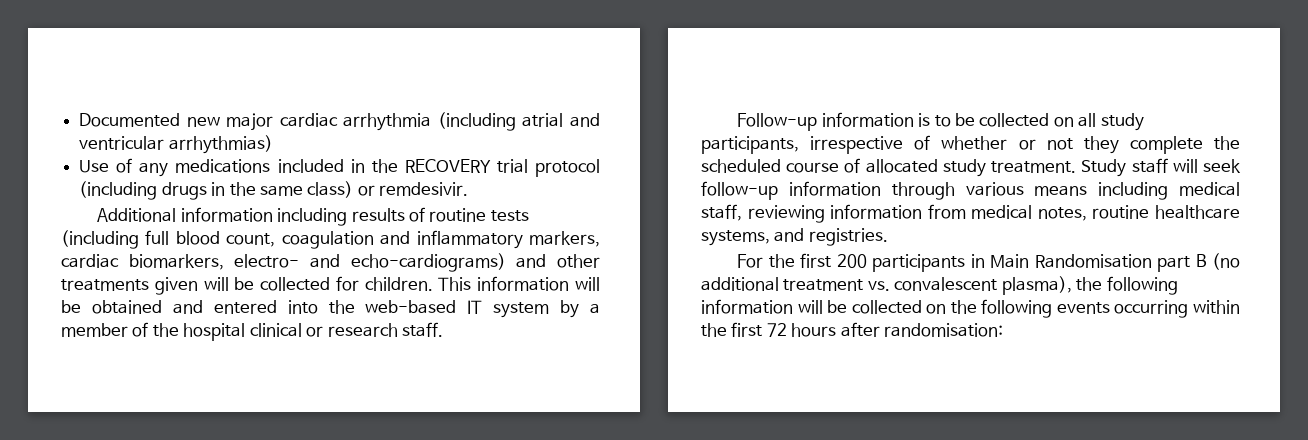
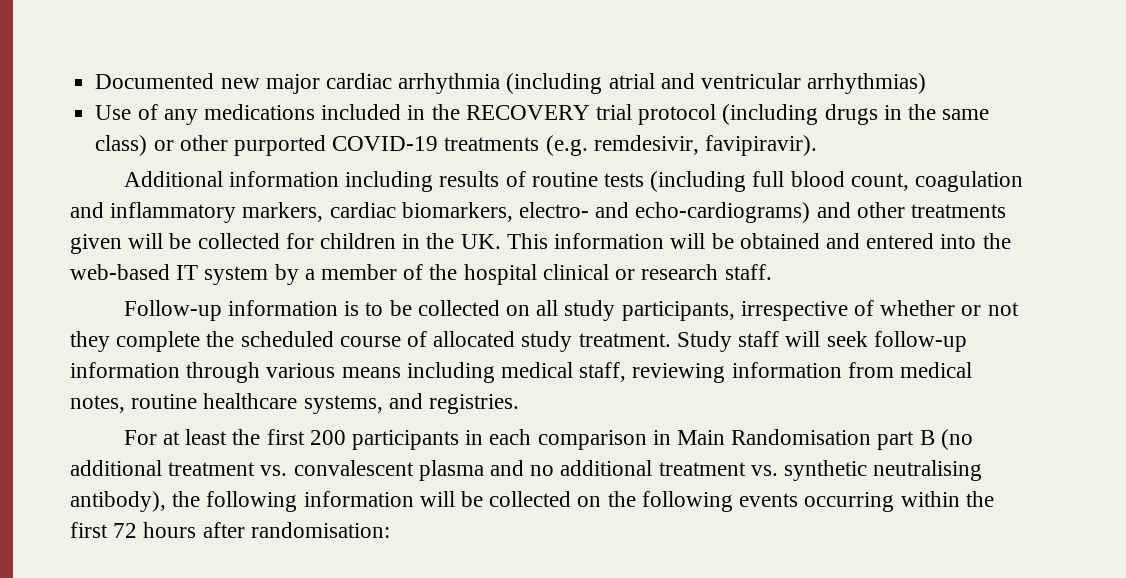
- Use of any medications included in the RECOVERY trial protocol (including drugs in the same class) or remdesivir.
+ Use of any medications included in the RECOVERY trial protocol (including drugs in the same class) or other purported COVID-19 treatments (e.g. remdesivir, favipiravir).
- Additional information including results of routine tests (including full blood count, coagulation and inflammatory markers, cardiac biomarkers, electro- and echo-cardiograms) and other treatments given will be collected for children. This information will be obtained and entered into the web-based IT system by a member of the hospital clinical or research staff.
+ Additional information including results of routine tests (including full blood count, coagulation and inflammatory markers, cardiac biomarkers, electro- and echo-cardiograms) and other treatments given will be collected for children in the UK. This information will be obtained and entered into the web-based IT system by a member of the hospital clinical or research staff.
- For the first 200 participants in Main Randomisation part B (no additional treatment vs. convalescent plasma), the following information will be collected on the following events occurring within the first 72 hours after randomisation:
+ For at least the first 200 participants in each comparison in Main Randomisation part B (no additional treatment vs. convalescent plasma and no additional treatment vs. synthetic neutralising antibody), the following information will be collected on the following events occurring within the first 72 hours after randomisation:

